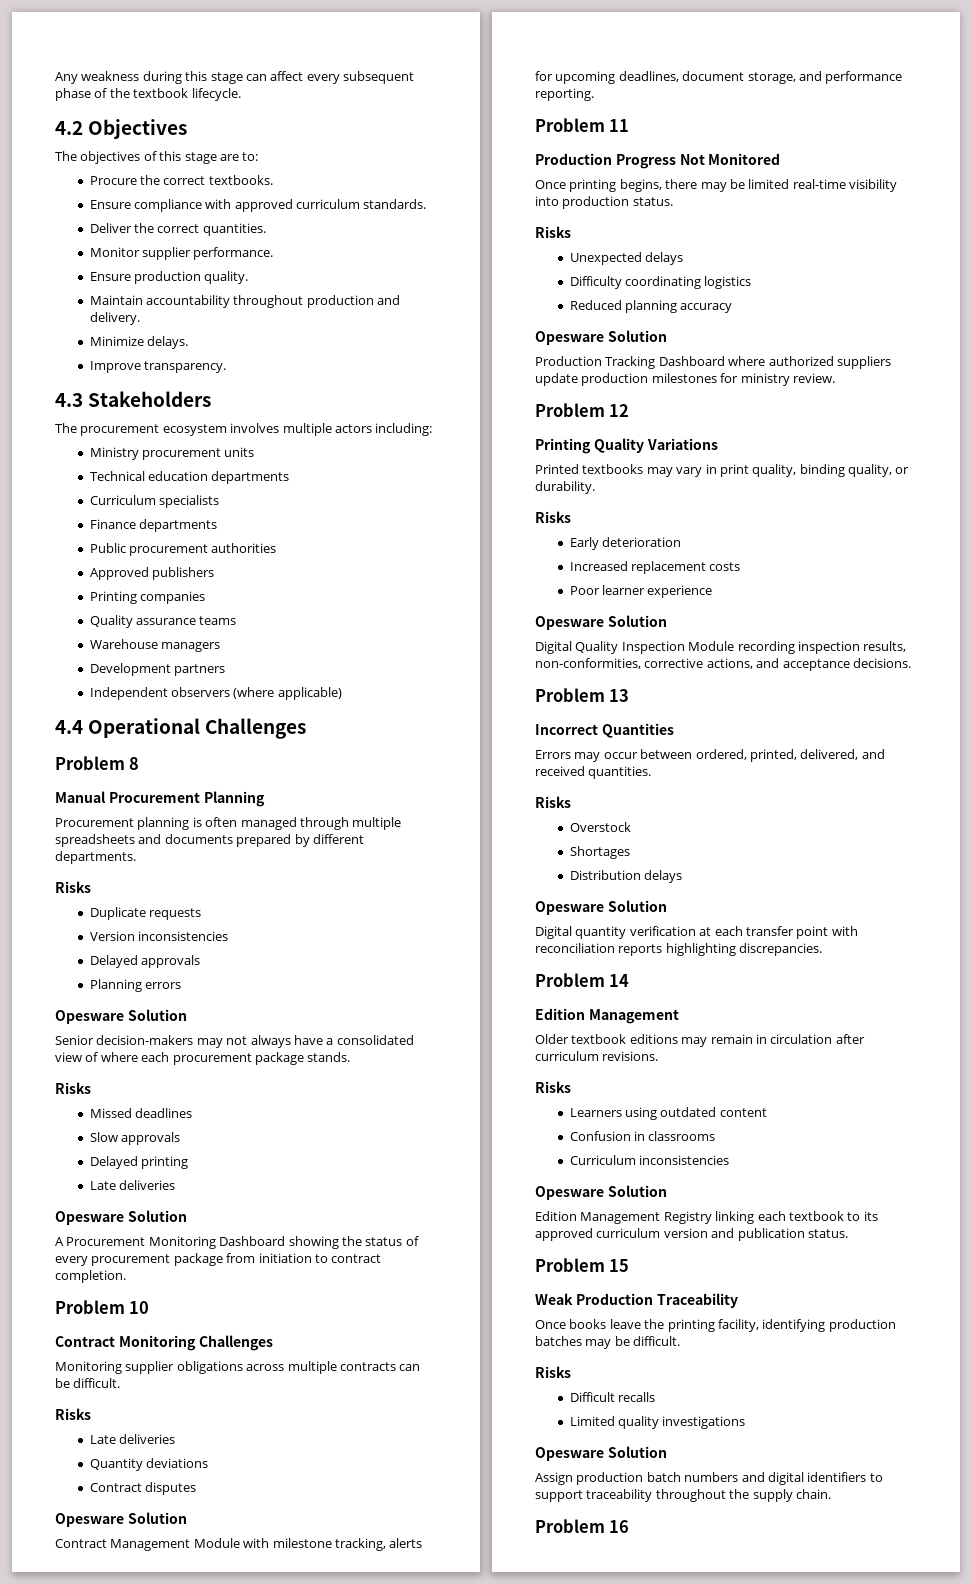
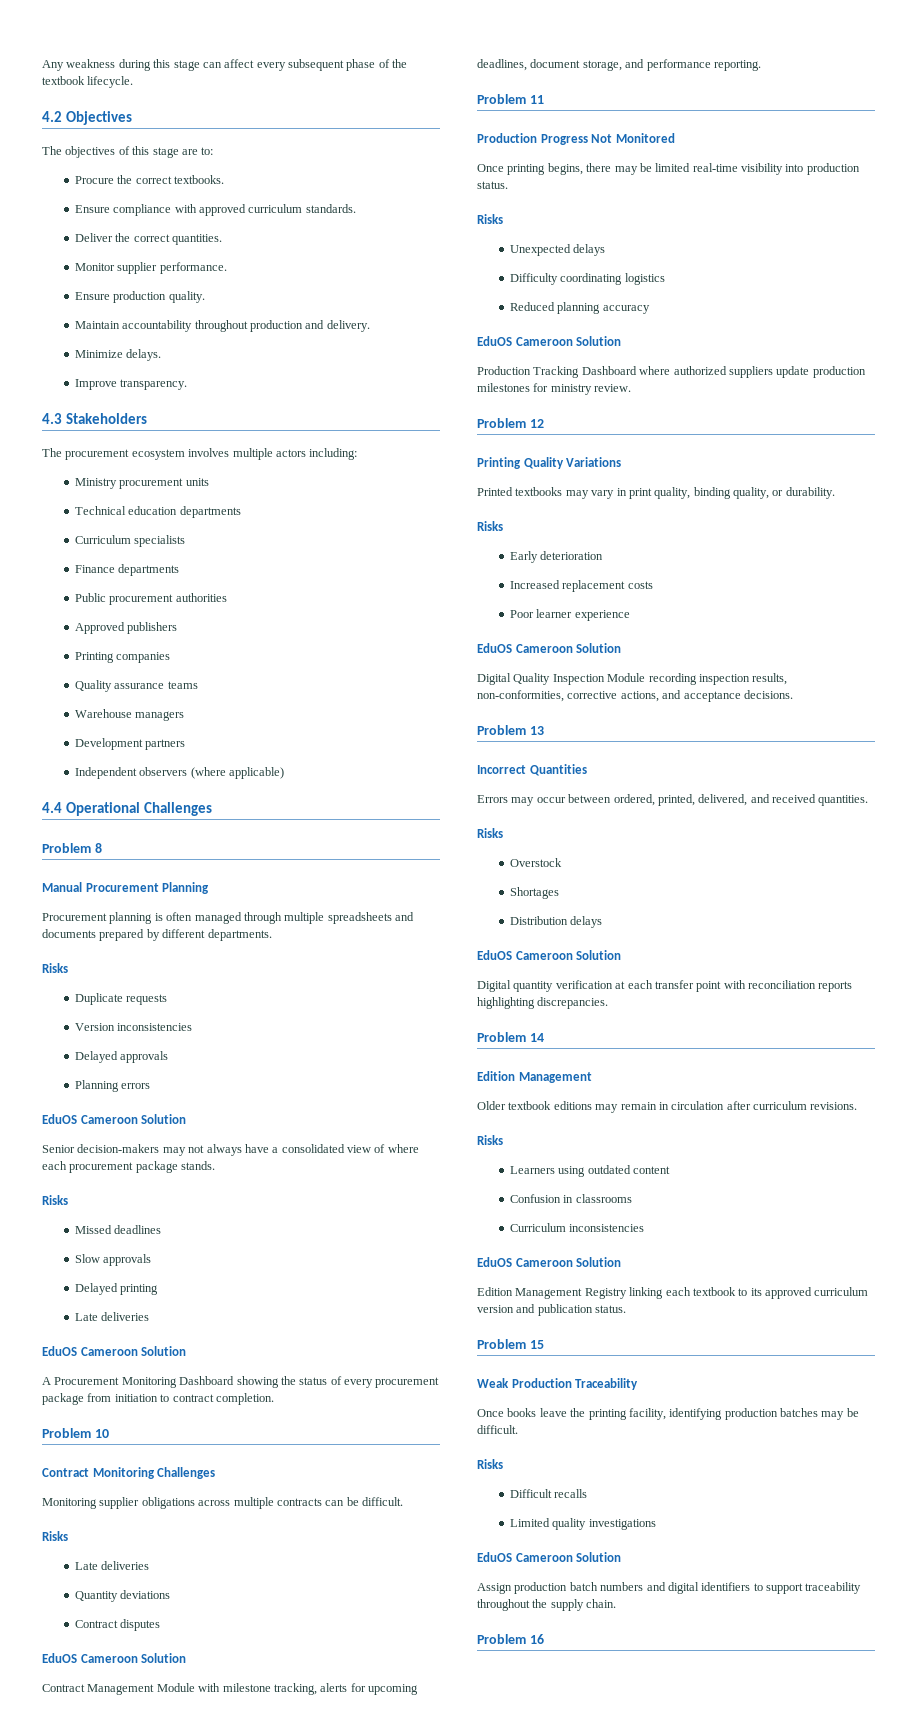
  Planning errors
- Opesware Solution
+ EduOS Cameroon Solution
  Delayed printing
  Late deliveries
- Opesware Solution
+ EduOS Cameroon Solution
  Contract disputes
- Opesware Solution
+ EduOS Cameroon Solution
  Reduced planning accuracy
- Opesware Solution
+ EduOS Cameroon Solution
  Poor learner experience
- Opesware Solution
+ EduOS Cameroon Solution
  Distribution delays
- Opesware Solution
+ EduOS Cameroon Solution
  Curriculum inconsistencies
- Opesware Solution
+ EduOS Cameroon Solution
  Limited quality investigations
- Opesware Solution
+ EduOS Cameroon Solution

